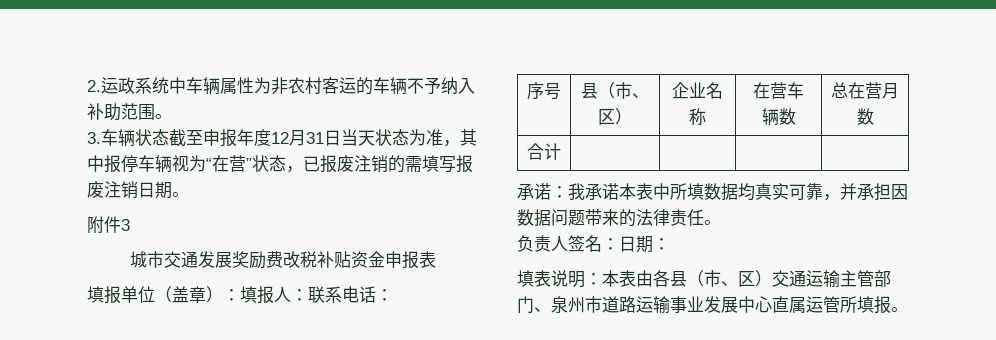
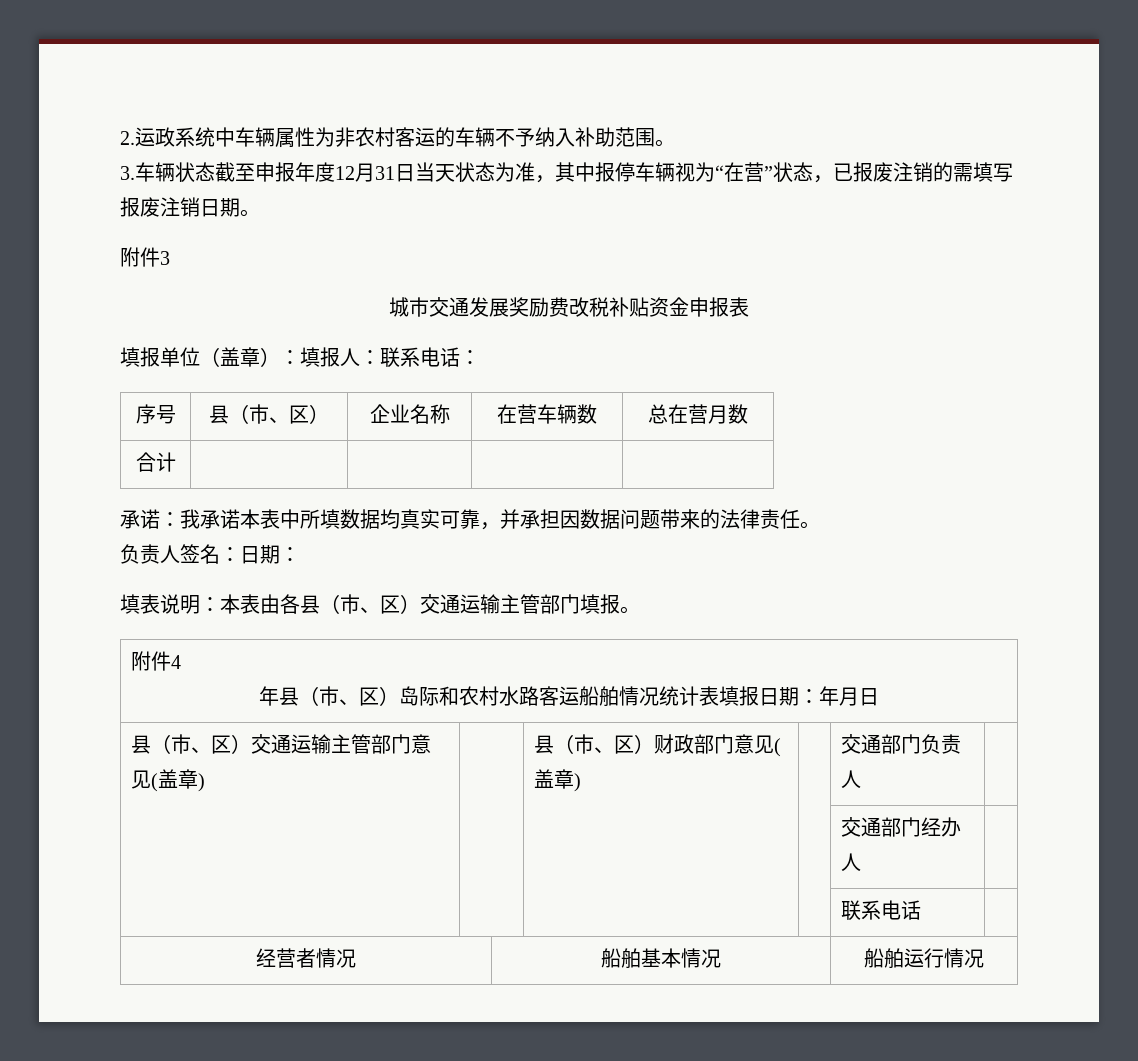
- 填表说明：本表由各县（市、区）交通运输主管部门、泉州市道路运输事业发展中心直属运管所填报。
+ 填表说明：本表由各县（市、区）交通运输主管部门填报。
+ 附件4
+ 年县（市、区）岛际和农村水路客运船舶情况统计表填报日期：年月日
+ 县（市、区）交通运输主管部门意见(盖章) | | 县（市、区）财政部门意见(盖章) | | 交通部门负责人 |
+ | | | | 交通部门经办人 |
+ | | | | 联系电话 |
+ 经营者情况 | 船舶基本情况 | 船舶运行情况

